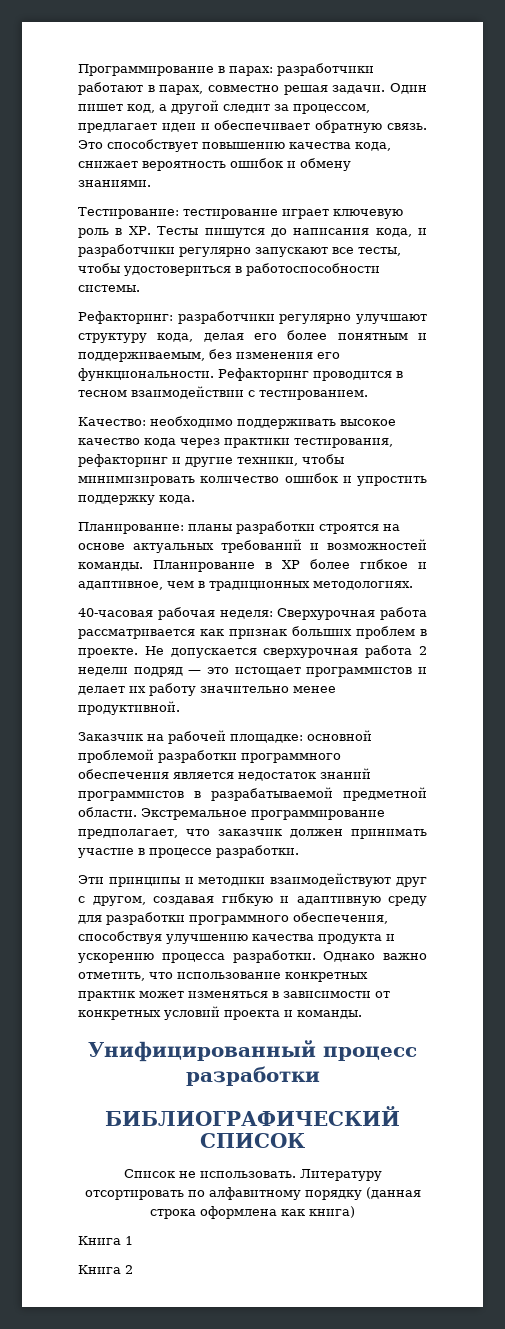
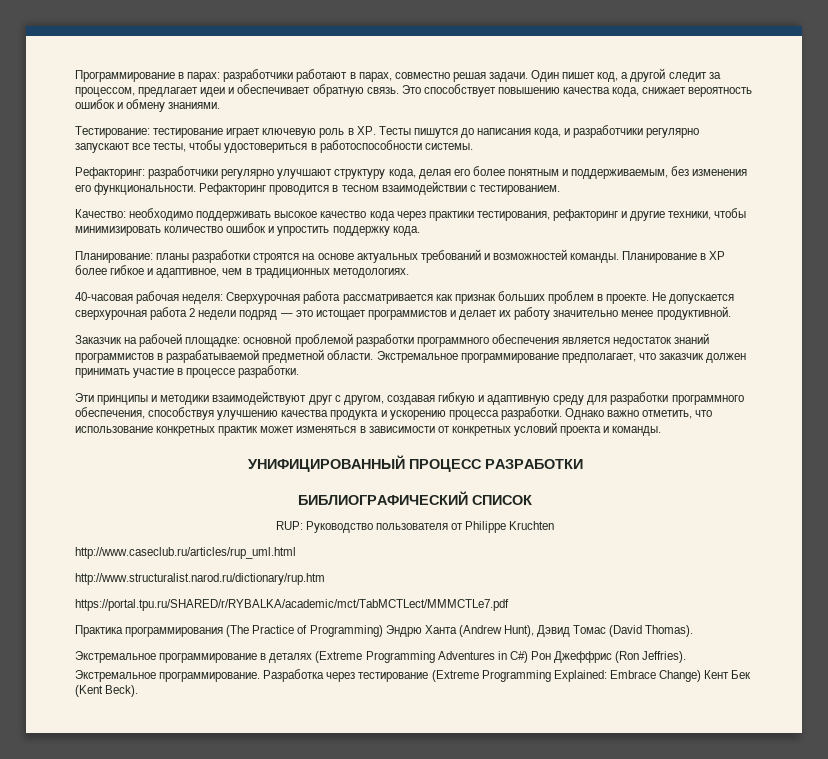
- Унифицированный процесс разработки
+ УНИФИЦИРОВАННЫЙ ПРОЦЕСС РАЗРАБОТКИ
- Список не использовать. Литературу отсортировать по алфавитному порядку (данная строка оформлена как книга)
- Книга 1
- Книга 2
+ RUP: Руководство пользователя от Philippe Kruchten
+ http://www.caseclub.ru/articles/rup_uml.html
+ http://www.structuralist.narod.ru/dictionary/rup.htm
+ https://portal.tpu.ru/SHARED/r/RYBALKA/academic/mct/TabMCTLect/MMMCTLe7.pdf
+ Практика программирования (The Practice of Programming) Эндрю Ханта (Andrew Hunt), Дэвид Томас (David Thomas).
+ Экстремальное программирование в деталях (Extreme Programming Adventures in C#) Рон Джеффрис (Ron Jeffries).
+ Экстремальное программирование. Разработка через тестирование (Extreme Programming Explained: Embrace Change) Кент Бек (Kent Beck).

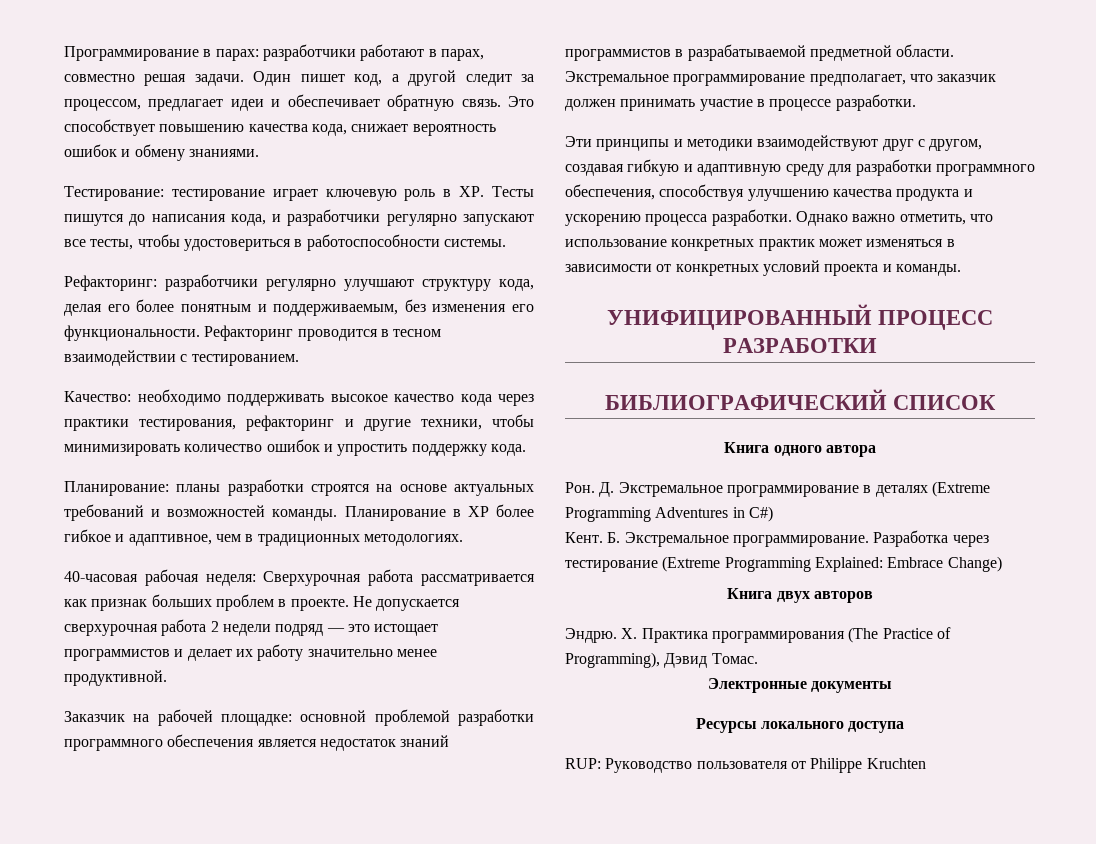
- RUP: Руководство пользователя от Philippe Kruchten
- http://www.caseclub.ru/articles/rup_uml.html
- http://www.structuralist.narod.ru/dictionary/rup.htm
- https://portal.tpu.ru/SHARED/r/RYBALKA/academic/mct/TabMCTLect/MMMCTLe7.pdf
- Практика программирования (The Practice of Programming) Эндрю Ханта (Andrew Hunt), Дэвид Томас (David Thomas).
- Экстремальное программирование в деталях (Extreme Programming Adventures in C#) Рон Джеффрис (Ron Jeffries).
- Экстремальное программирование.
+ Книга одного автора
+ Рон. Д. Экстремальное программирование в деталях (Extreme Programming Adventures in C#)
+ Кент. Б. Экстремальное программирование.
- Разработка через тестирование (Extreme Programming Explained: Embrace Change) Кент Бек (Kent Beck).
+ Разработка через тестирование (Extreme Programming Explained: Embrace Change)
+ Книга двух авторов
+ Эндрю. Х. Практика программирования (The Practice of Programming), Дэвид Томас.
+ Электронные документы
+ Ресурсы локального доступа
+ RUP: Руководство пользователя от Philippe Kruchten

